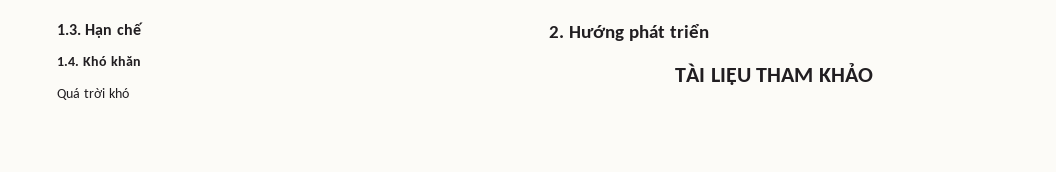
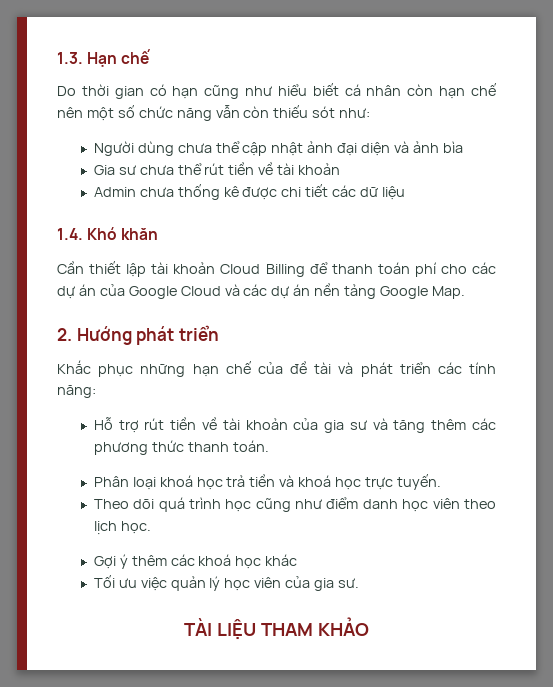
+ Do thời gian có hạn cũng như hiểu biết cá nhân còn hạn chế nên một số chức năng vẫn còn thiếu sót như:
+ Người dùng chưa thể cập nhật ảnh đại diện và ảnh bìa
+ Gia sư chưa thể rút tiền về tài khoản
+ Admin chưa thống kê được chi tiết các dữ liệu
  1.4. Khó khăn
- Quá trời khó
+ Cần thiết lập tài khoản Cloud Billing để thanh toán phí cho các dự án của Google Cloud và các dự án nền tảng Google Map.
  2. Hướng phát triển
+ Khắc phục những hạn chế của đề tài và phát triển các tính năng:
+ Hỗ trợ rút tiền về tài khoản của gia sư và tăng thêm các phương thức thanh toán.
+ Phân loại khoá học trả tiền và khoá học trực tuyến.
+ Theo dõi quá trình học cũng như điểm danh học viên theo lịch học.
+ Gợi ý thêm các khoá học khác
+ Tối ưu việc quản lý học viên của gia sư.

